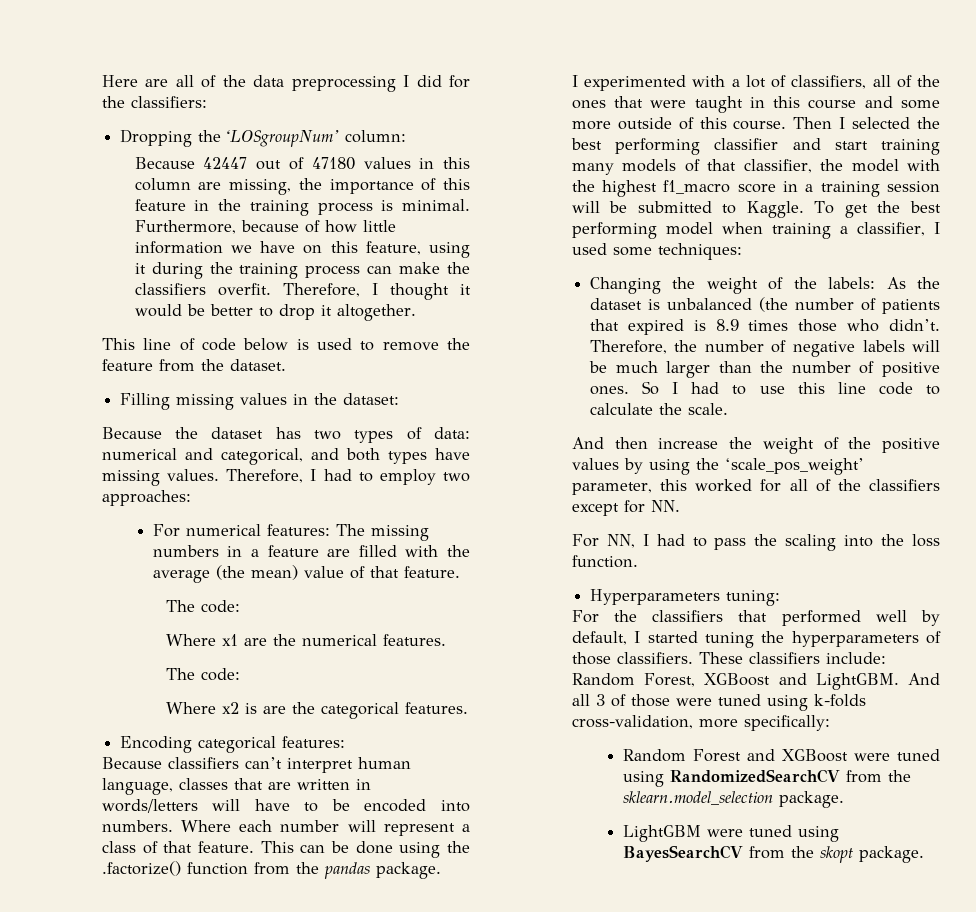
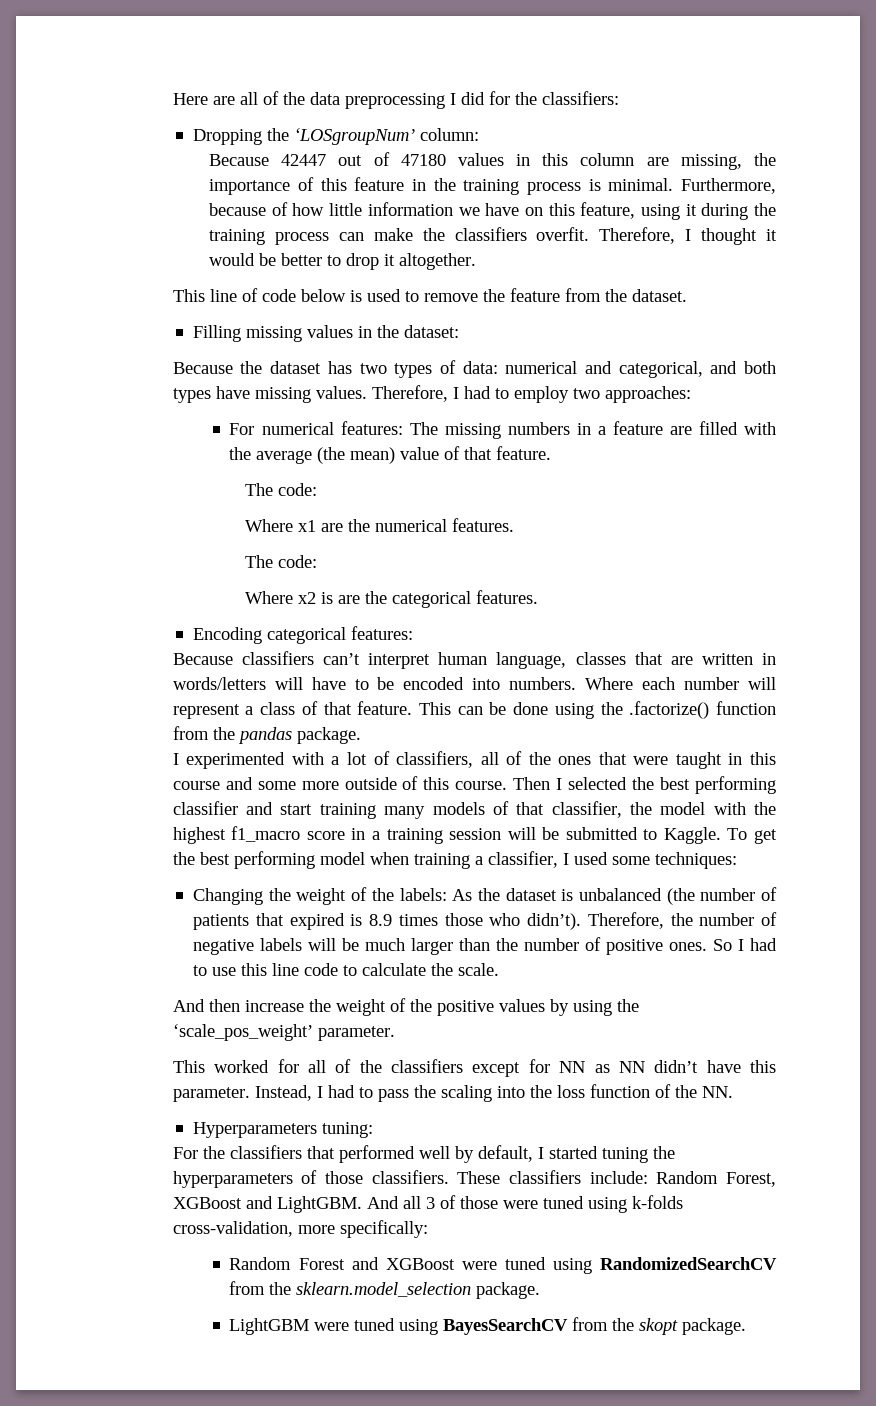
- Changing the weight of the labels: As the dataset is unbalanced (the number of patients that expired is 8.9 times those who didn’t.
+ Changing the weight of the labels: As the dataset is unbalanced (the number of patients that expired is 8.9 times those who didn’t).
- And then increase the weight of the positive values by using the ‘scale_pos_weight’ parameter, this worked for all of the classifiers except for NN.
- For NN, I had to pass the scaling into the loss function.
+ And then increase the weight of the positive values by using the ‘scale_pos_weight’ parameter.
+ This worked for all of the classifiers except for NN as NN didn’t have this parameter. Instead, I had to pass the scaling into the loss function of the NN.

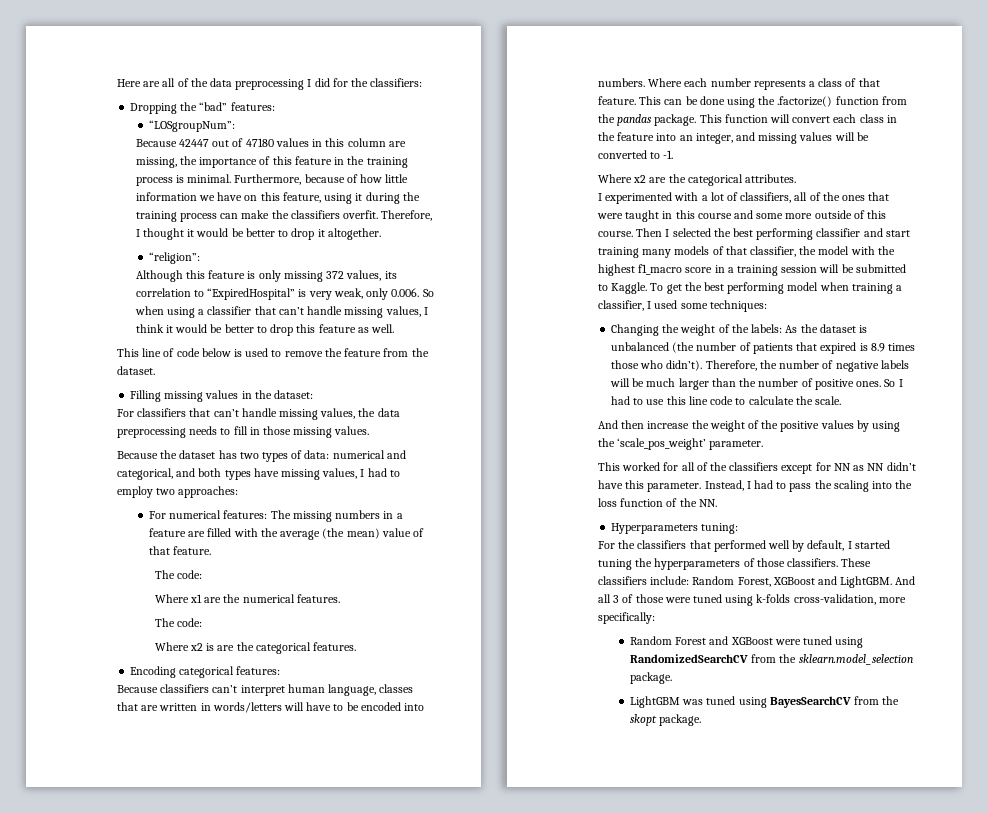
- Dropping the ‘LOSgroupNum’ column:
+ Dropping the “bad” features:
+ “LOSgroupNum”:
+ “religion”:
+ Although this feature is only missing 372 values, its correlation to “ExpiredHospital” is very weak, only 0.006. So when using a classifier that can’t handle missing values, I think it would be better to drop this feature as well.
+ For classifiers that can’t handle missing values, the data preprocessing needs to fill in those missing values.
- Because the dataset has two types of data: numerical and categorical, and both types have missing values. Therefore, I had to employ two approaches:
+ Because the dataset has two types of data: numerical and categorical, and both types have missing values, I had to employ two approaches:
- Where each number will represent a class of that feature.
+ Where each number represents a class of that feature.
+ This function will convert each class in the feature into an integer, and missing values will be converted to -1.
+ Where x2 are the categorical attributes.
- LightGBM were tuned using BayesSearchCV from the skopt package.
+ LightGBM was tuned using BayesSearchCV from the skopt package.

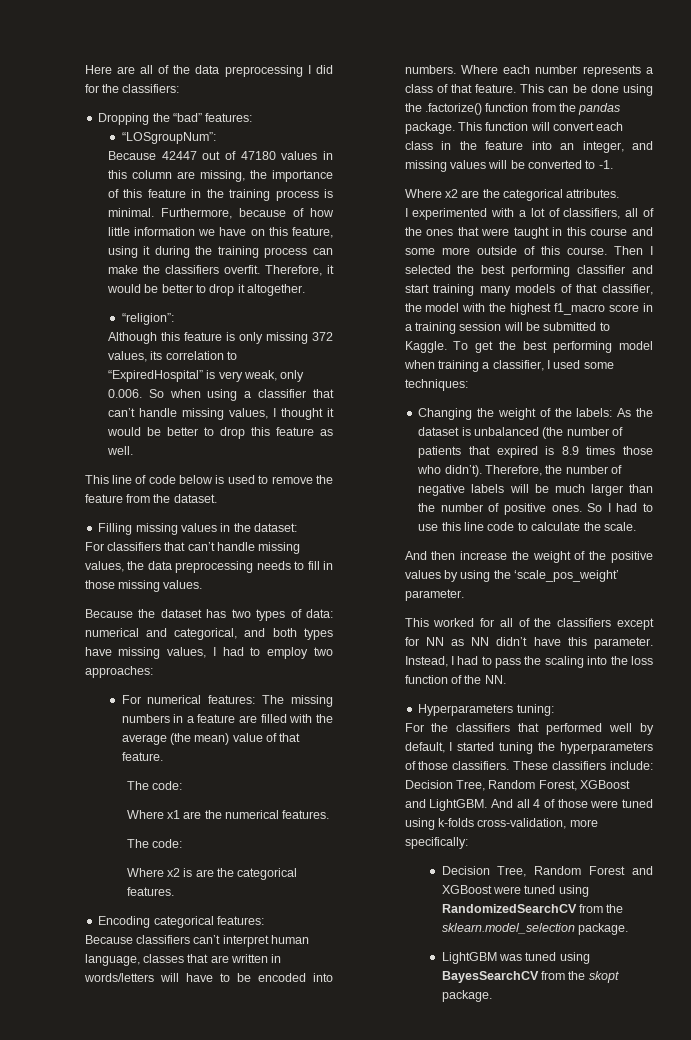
- Therefore, I thought it would be better to drop it altogether.
+ Therefore, it would be better to drop it altogether.
- Although this feature is only missing 372 values, its correlation to “ExpiredHospital” is very weak, only 0.006. So when using a classifier that can’t handle missing values, I think it would be better to drop this feature as well.
+ Although this feature is only missing 372 values, its correlation to “ExpiredHospital” is very weak, only 0.006. So when using a classifier that can’t handle missing values, I thought it would be better to drop this feature as well.
- These classifiers include: Random Forest, XGBoost and LightGBM.
+ These classifiers include: Decision Tree, Random Forest, XGBoost and LightGBM.
- And all 3 of those were tuned using k-folds cross-validation, more specifically:
+ And all 4 of those were tuned using k-folds cross-validation, more specifically:
- Random Forest and XGBoost were tuned using RandomizedSearchCV from the sklearn.model_selection package.
+ Decision Tree, Random Forest and XGBoost were tuned using RandomizedSearchCV from the sklearn.model_selection package.

